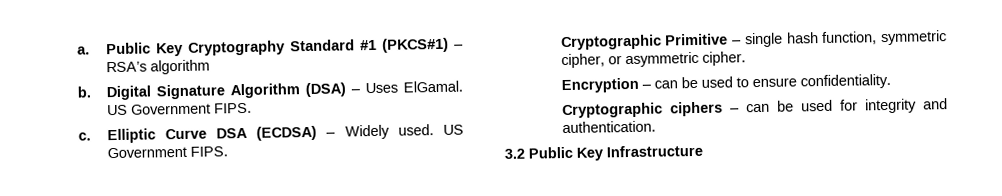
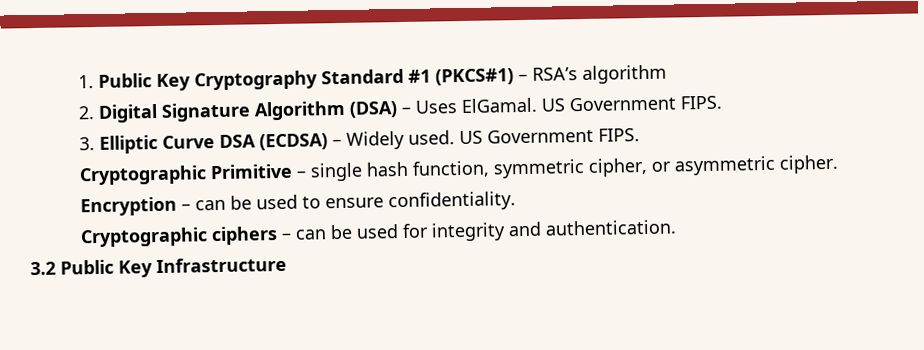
- a. Public Key Cryptography Standard #1 (PKCS#1) – RSA’s algorithm
+ 1. Public Key Cryptography Standard #1 (PKCS#1) – RSA’s algorithm
- b. Digital Signature Algorithm (DSA) – Uses ElGamal.
+ 2. Digital Signature Algorithm (DSA) – Uses ElGamal.
- c. Elliptic Curve DSA (ECDSA) – Widely used.
+ 3. Elliptic Curve DSA (ECDSA) – Widely used.

